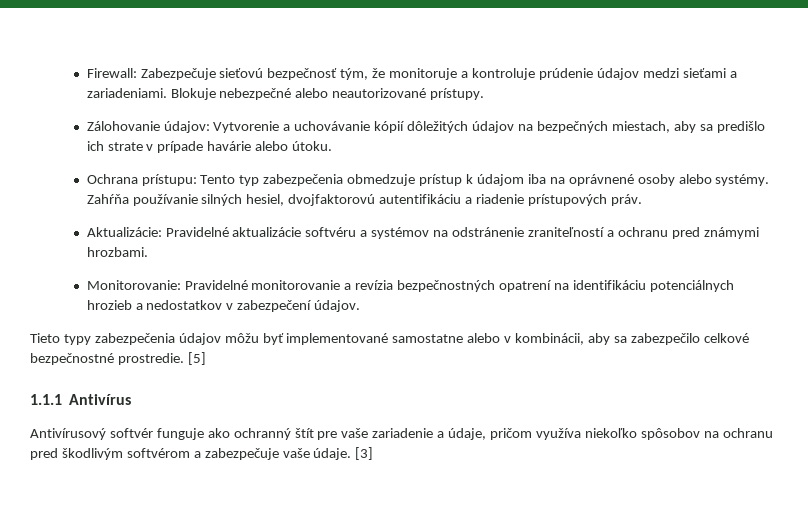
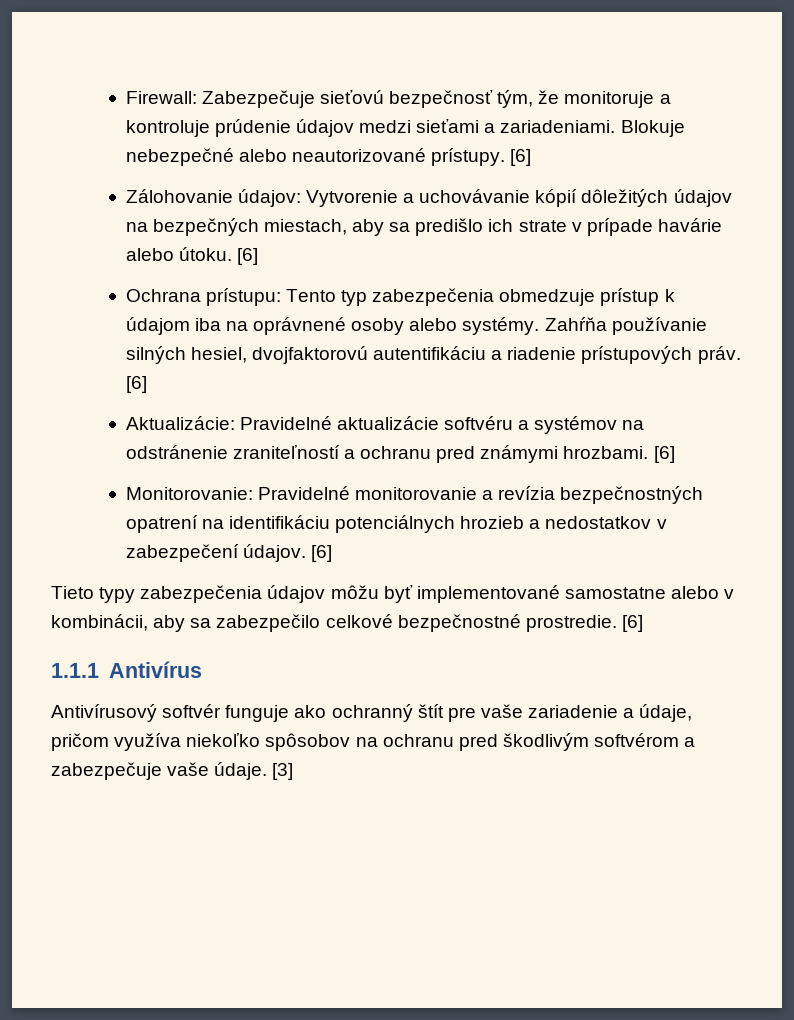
- Blokuje nebezpečné alebo neautorizované prístupy.
+ Blokuje nebezpečné alebo neautorizované prístupy. [6]
- Zálohovanie údajov: Vytvorenie a uchovávanie kópií dôležitých údajov na bezpečných miestach, aby sa predišlo ich strate v prípade havárie alebo útoku.
+ Zálohovanie údajov: Vytvorenie a uchovávanie kópií dôležitých údajov na bezpečných miestach, aby sa predišlo ich strate v prípade havárie alebo útoku. [6]
- Zahŕňa používanie silných hesiel, dvojfaktorovú autentifikáciu a riadenie prístupových práv.
+ Zahŕňa používanie silných hesiel, dvojfaktorovú autentifikáciu a riadenie prístupových práv. [6]
- Aktualizácie: Pravidelné aktualizácie softvéru a systémov na odstránenie zraniteľností a ochranu pred známymi hrozbami.
+ Aktualizácie: Pravidelné aktualizácie softvéru a systémov na odstránenie zraniteľností a ochranu pred známymi hrozbami. [6]
- Monitorovanie: Pravidelné monitorovanie a revízia bezpečnostných opatrení na identifikáciu potenciálnych hrozieb a nedostatkov v zabezpečení údajov.
+ Monitorovanie: Pravidelné monitorovanie a revízia bezpečnostných opatrení na identifikáciu potenciálnych hrozieb a nedostatkov v zabezpečení údajov. [6]
- Tieto typy zabezpečenia údajov môžu byť implementované samostatne alebo v kombinácii, aby sa zabezpečilo celkové bezpečnostné prostredie. [5]
+ Tieto typy zabezpečenia údajov môžu byť implementované samostatne alebo v kombinácii, aby sa zabezpečilo celkové bezpečnostné prostredie. [6]

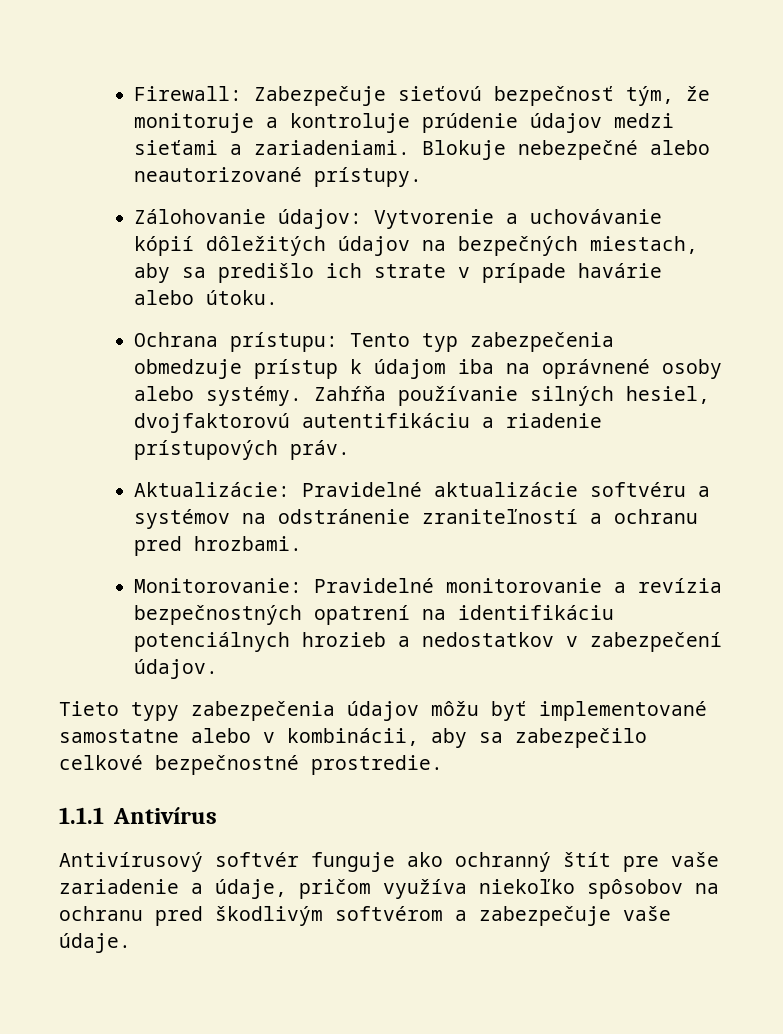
- Blokuje nebezpečné alebo neautorizované prístupy. [6]
+ Blokuje nebezpečné alebo neautorizované prístupy.
- Zálohovanie údajov: Vytvorenie a uchovávanie kópií dôležitých údajov na bezpečných miestach, aby sa predišlo ich strate v prípade havárie alebo útoku. [6]
+ Zálohovanie údajov: Vytvorenie a uchovávanie kópií dôležitých údajov na bezpečných miestach, aby sa predišlo ich strate v prípade havárie alebo útoku.
- Zahŕňa používanie silných hesiel, dvojfaktorovú autentifikáciu a riadenie prístupových práv. [6]
+ Zahŕňa používanie silných hesiel, dvojfaktorovú autentifikáciu a riadenie prístupových práv.
- Aktualizácie: Pravidelné aktualizácie softvéru a systémov na odstránenie zraniteľností a ochranu pred známymi hrozbami. [6]
+ Aktualizácie: Pravidelné aktualizácie softvéru a systémov na odstránenie zraniteľností a ochranu pred hrozbami.
- Monitorovanie: Pravidelné monitorovanie a revízia bezpečnostných opatrení na identifikáciu potenciálnych hrozieb a nedostatkov v zabezpečení údajov. [6]
+ Monitorovanie: Pravidelné monitorovanie a revízia bezpečnostných opatrení na identifikáciu potenciálnych hrozieb a nedostatkov v zabezpečení údajov.
- Tieto typy zabezpečenia údajov môžu byť implementované samostatne alebo v kombinácii, aby sa zabezpečilo celkové bezpečnostné prostredie. [6]
+ Tieto typy zabezpečenia údajov môžu byť implementované samostatne alebo v kombinácii, aby sa zabezpečilo celkové bezpečnostné prostredie.
- [3]

